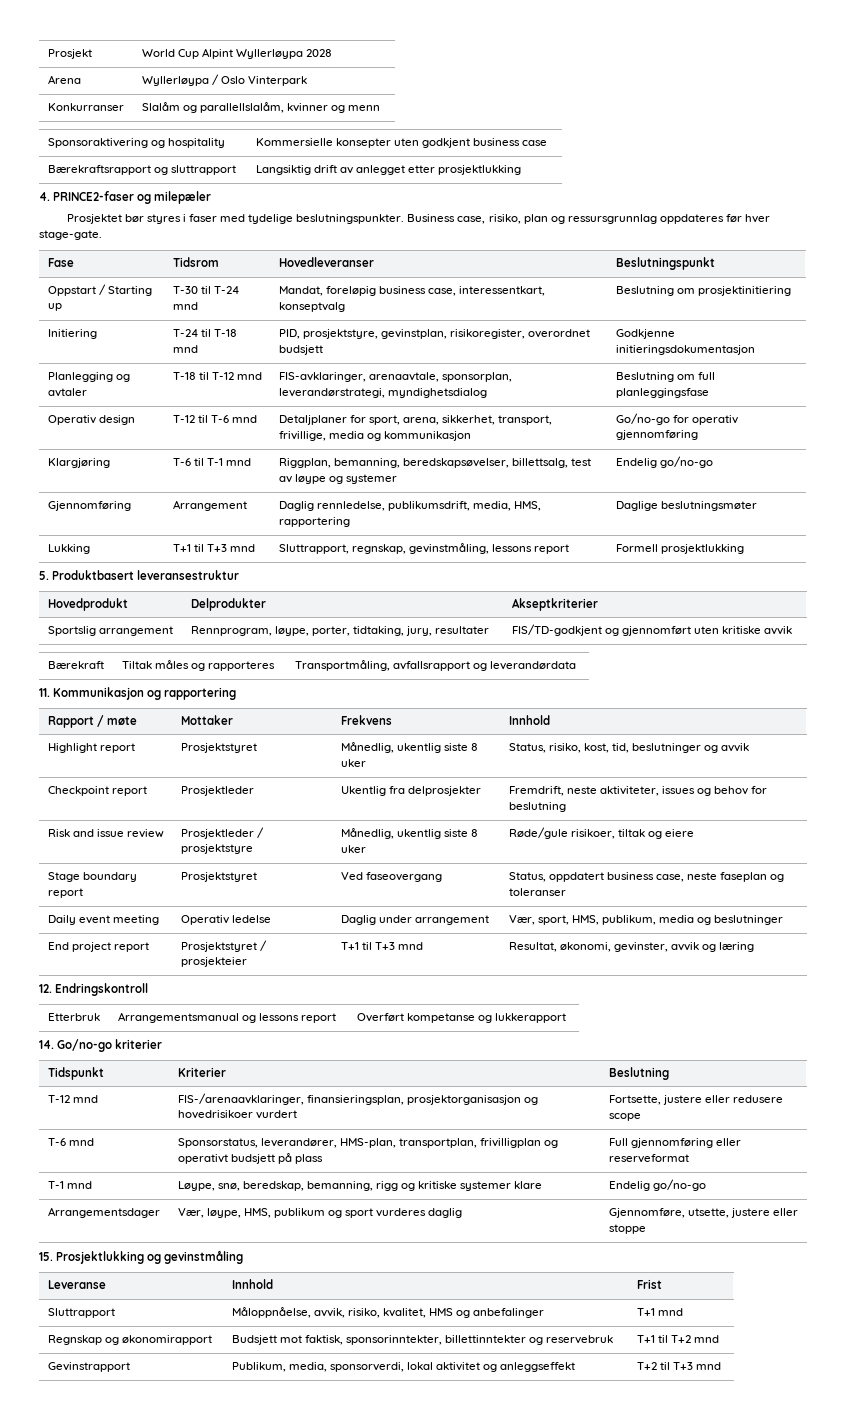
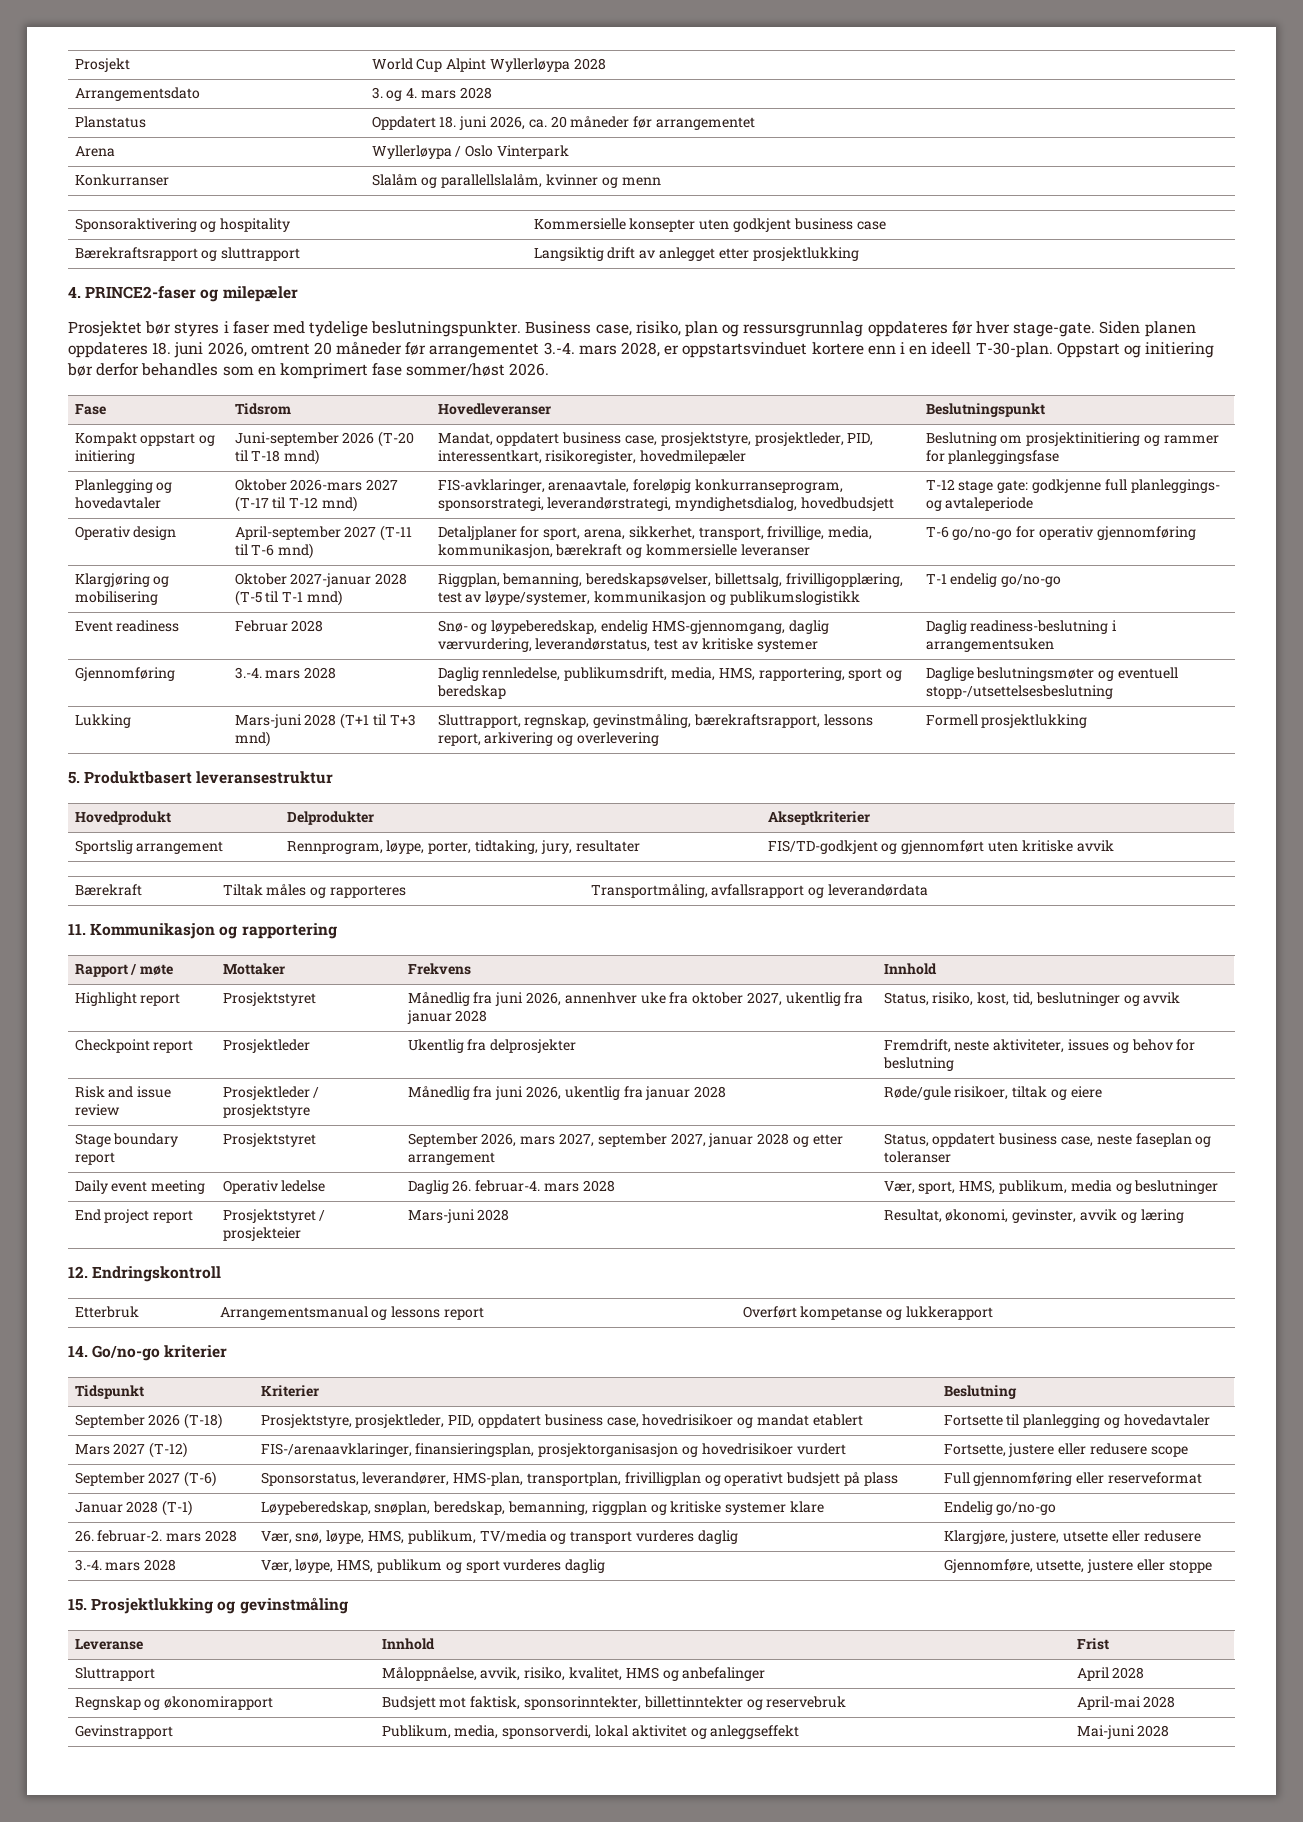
+ Arrangementsdato | 3. og 4. mars 2028
+ Planstatus | Oppdatert 18. juni 2026, ca. 20 måneder før arrangementet
- Business case, risiko, plan og ressursgrunnlag oppdateres før hver stage-gate.
+ Business case, risiko, plan og ressursgrunnlag oppdateres før hver stage-gate. Siden planen oppdateres 18. juni 2026, omtrent 20 måneder før arrangementet 3.-4. mars 2028, er oppstartsvinduet kortere enn i en ideell T-30-plan. Oppstart og initiering bør derfor behandles som en komprimert fase sommer/høst 2026.
  Fase | Tidsrom | Hovedleveranser | Beslutningspunkt
- Oppstart / Starting up | T-30 til T-24 mnd | Mandat, foreløpig business case, interessentkart, konseptvalg | Beslutning om prosjektinitiering
- Initiering | T-24 til T-18 mnd | PID, prosjektstyre, gevinstplan, risikoregister, overordnet budsjett | Godkjenne initieringsdokumentasjon
- Planlegging og avtaler | T-18 til T-12 mnd | FIS-avklaringer, arenaavtale, sponsorplan, leverandørstrategi, myndighetsdialog | Beslutning om full planleggingsfase
+ Kompakt oppstart og initiering | Juni-september 2026 (T-20 til T-18 mnd) | Mandat, oppdatert business case, prosjektstyre, prosjektleder, PID, interessentkart, risikoregister, hovedmilepæler | Beslutning om prosjektinitiering og rammer for planleggingsfase
+ Planlegging og hovedavtaler | Oktober 2026-mars 2027 (T-17 til T-12 mnd) | FIS-avklaringer, arenaavtale, foreløpig konkurranseprogram, sponsorstrategi, leverandørstrategi, myndighetsdialog, hovedbudsjett | T-12 stage gate: godkjenne full planleggings- og avtaleperiode
- Operativ design | T-12 til T-6 mnd | Detaljplaner for sport, arena, sikkerhet, transport, frivillige, media og kommunikasjon | Go/no-go for operativ gjennomføring
- Klargjøring | T-6 til T-1 mnd | Riggplan, bemanning, beredskapsøvelser, billettsalg, test av løype og systemer | Endelig go/no-go
- Gjennomføring | Arrangement | Daglig rennledelse, publikumsdrift, media, HMS, rapportering | Daglige beslutningsmøter
- Lukking | T+1 til T+3 mnd | Sluttrapport, regnskap, gevinstmåling, lessons report | Formell prosjektlukking
+ Operativ design | April-september 2027 (T-11 til T-6 mnd) | Detaljplaner for sport, arena, sikkerhet, transport, frivillige, media, kommunikasjon, bærekraft og kommersielle leveranser | T-6 go/no-go for operativ gjennomføring
+ Klargjøring og mobilisering | Oktober 2027-januar 2028 (T-5 til T-1 mnd) | Riggplan, bemanning, beredskapsøvelser, billettsalg, frivilligopplæring, test av løype/systemer, kommunikasjon og publikumslogistikk | T-1 endelig go/no-go
+ Event readiness | Februar 2028 | Snø- og løypeberedskap, endelig HMS-gjennomgang, daglig værvurdering, leverandørstatus, test av kritiske systemer | Daglig readiness-beslutning i arrangementsuken
+ Gjennomføring | 3.-4. mars 2028 | Daglig rennledelse, publikumsdrift, media, HMS, rapportering, sport og beredskap | Daglige beslutningsmøter og eventuell stopp-/utsettelsesbeslutning
+ Lukking | Mars-juni 2028 (T+1 til T+3 mnd) | Sluttrapport, regnskap, gevinstmåling, bærekraftsrapport, lessons report, arkivering og overlevering | Formell prosjektlukking
- Highlight report | Prosjektstyret | Månedlig, ukentlig siste 8 uker | Status, risiko, kost, tid, beslutninger og avvik
+ Highlight report | Prosjektstyret | Månedlig fra juni 2026, annenhver uke fra oktober 2027, ukentlig fra januar 2028 | Status, risiko, kost, tid, beslutninger og avvik
- Risk and issue review | Prosjektleder / prosjektstyre | Månedlig, ukentlig siste 8 uker | Røde/gule risikoer, tiltak og eiere
+ Risk and issue review | Prosjektleder / prosjektstyre | Månedlig fra juni 2026, ukentlig fra januar 2028 | Røde/gule risikoer, tiltak og eiere
- Stage boundary report | Prosjektstyret | Ved faseovergang | Status, oppdatert business case, neste faseplan og toleranser
+ Stage boundary report | Prosjektstyret | September 2026, mars 2027, september 2027, januar 2028 og etter arrangement | Status, oppdatert business case, neste faseplan og toleranser
- Daily event meeting | Operativ ledelse | Daglig under arrangement | Vær, sport, HMS, publikum, media og beslutninger
+ Daily event meeting | Operativ ledelse | Daglig 26. februar-4. mars 2028 | Vær, sport, HMS, publikum, media og beslutninger
- End project report | Prosjektstyret / prosjekteier | T+1 til T+3 mnd | Resultat, økonomi, gevinster, avvik og læring
+ End project report | Prosjektstyret / prosjekteier | Mars-juni 2028 | Resultat, økonomi, gevinster, avvik og læring
- T-12 mnd | FIS-/arenaavklaringer, finansieringsplan, prosjektorganisasjon og hovedrisikoer vurdert | Fortsette, justere eller redusere scope
+ September 2026 (T-18) | Prosjektstyre, prosjektleder, PID, oppdatert business case, hovedrisikoer og mandat etablert | Fortsette til planlegging og hovedavtaler
+ Mars 2027 (T-12) | FIS-/arenaavklaringer, finansieringsplan, prosjektorganisasjon og hovedrisikoer vurdert | Fortsette, justere eller redusere scope
- T-6 mnd | Sponsorstatus, leverandører, HMS-plan, transportplan, frivilligplan og operativt budsjett på plass | Full gjennomføring eller reserveformat
+ September 2027 (T-6) | Sponsorstatus, leverandører, HMS-plan, transportplan, frivilligplan og operativt budsjett på plass | Full gjennomføring eller reserveformat
- T-1 mnd | Løype, snø, beredskap, bemanning, rigg og kritiske systemer klare | Endelig go/no-go
+ Januar 2028 (T-1) | Løypeberedskap, snøplan, beredskap, bemanning, riggplan og kritiske systemer klare | Endelig go/no-go
- Arrangementsdager | Vær, løype, HMS, publikum og sport vurderes daglig | Gjennomføre, utsette, justere eller stoppe
+ 26. februar-2. mars 2028 | Vær, snø, løype, HMS, publikum, TV/media og transport vurderes daglig | Klargjøre, justere, utsette eller redusere
+ 3.-4. mars 2028 | Vær, løype, HMS, publikum og sport vurderes daglig | Gjennomføre, utsette, justere eller stoppe
- Sluttrapport | Måloppnåelse, avvik, risiko, kvalitet, HMS og anbefalinger | T+1 mnd
+ Sluttrapport | Måloppnåelse, avvik, risiko, kvalitet, HMS og anbefalinger | April 2028
- Regnskap og økonomirapport | Budsjett mot faktisk, sponsorinntekter, billettinntekter og reservebruk | T+1 til T+2 mnd
+ Regnskap og økonomirapport | Budsjett mot faktisk, sponsorinntekter, billettinntekter og reservebruk | April-mai 2028
- Gevinstrapport | Publikum, media, sponsorverdi, lokal aktivitet og anleggseffekt | T+2 til T+3 mnd
+ Gevinstrapport | Publikum, media, sponsorverdi, lokal aktivitet og anleggseffekt | Mai-juni 2028

